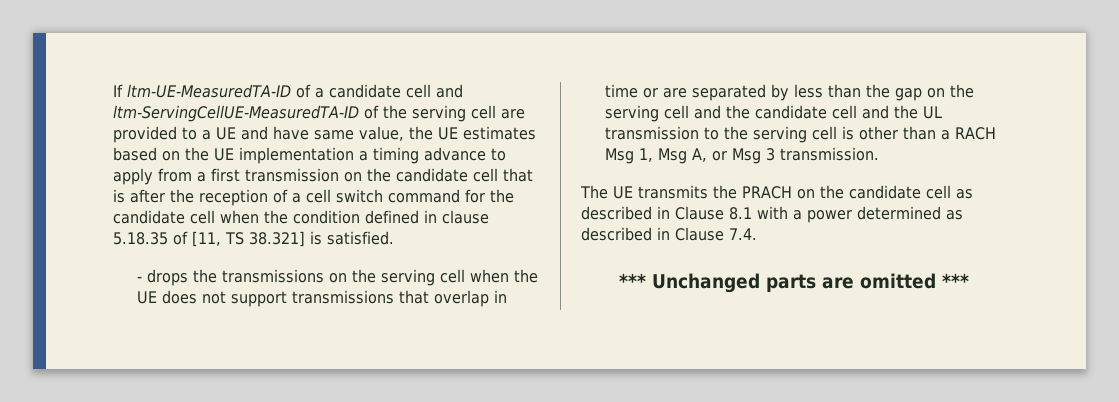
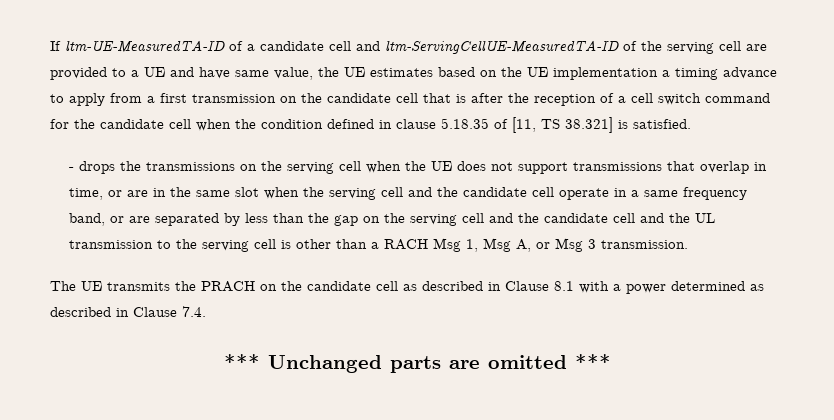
- - drops the transmissions on the serving cell when the UE does not support transmissions that overlap in time or are separated by less than the gap on the serving cell and the candidate cell and the UL transmission to the serving cell is other than a RACH Msg 1, Msg A, or Msg 3 transmission.
+ - drops the transmissions on the serving cell when the UE does not support transmissions that overlap in time, or are in the same slot when the serving cell and the candidate cell operate in a same frequency band, or are separated by less than the gap on the serving cell and the candidate cell and the UL transmission to the serving cell is other than a RACH Msg 1, Msg A, or Msg 3 transmission.

